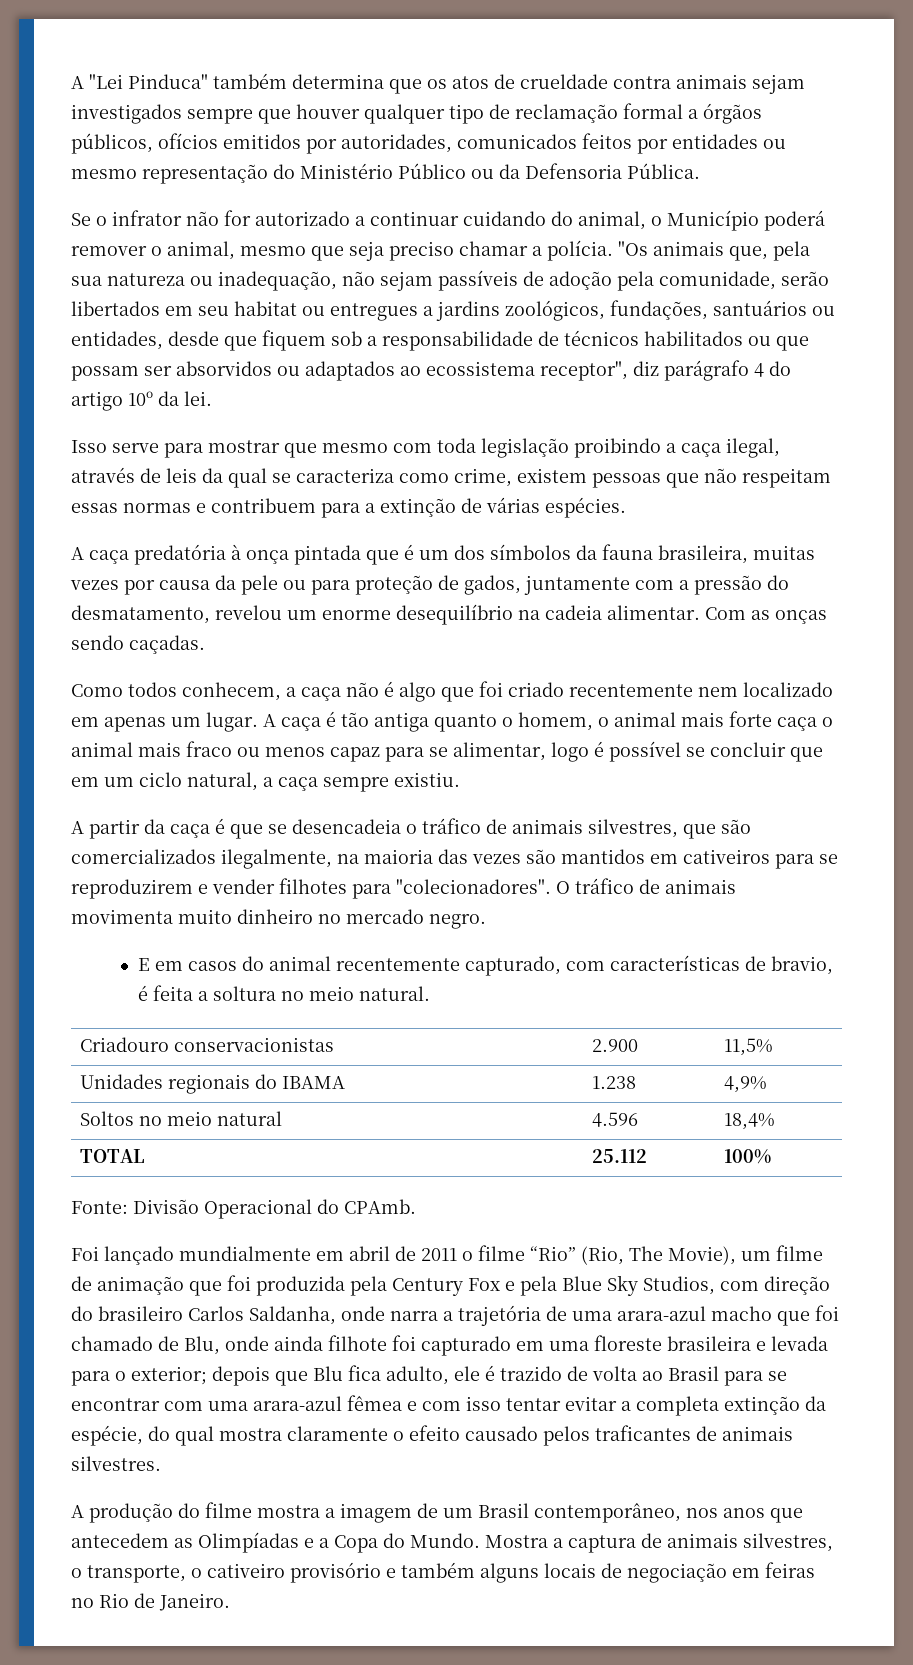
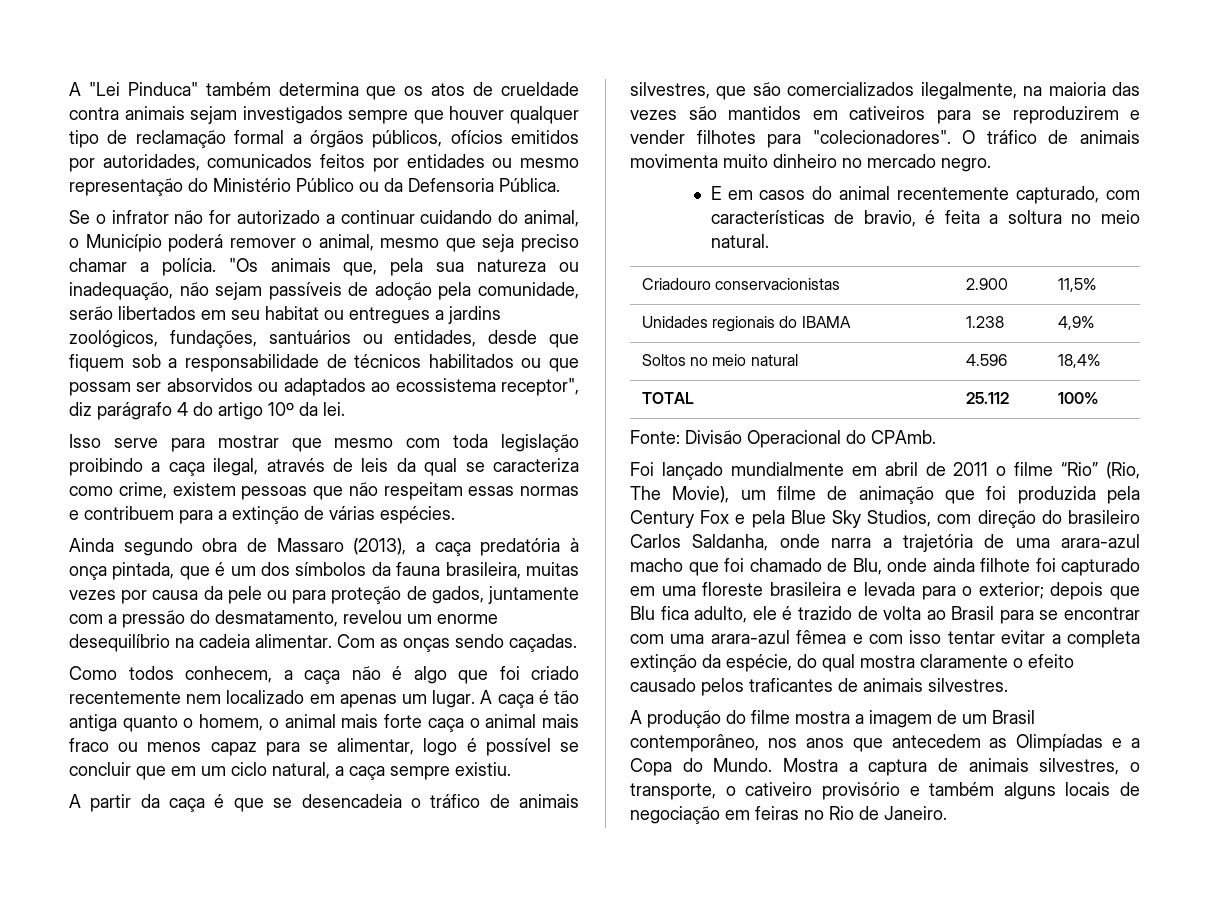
- A caça predatória à onça pintada que é um dos símbolos da fauna brasileira, muitas vezes por causa da pele ou para proteção de gados, juntamente com a pressão do desmatamento, revelou um enorme desequilíbrio na cadeia alimentar.
+ Ainda segundo obra de Massaro (2013), a caça predatória à onça pintada, que é um dos símbolos da fauna brasileira, muitas vezes por causa da pele ou para proteção de gados, juntamente com a pressão do desmatamento, revelou um enorme desequilíbrio na cadeia alimentar.

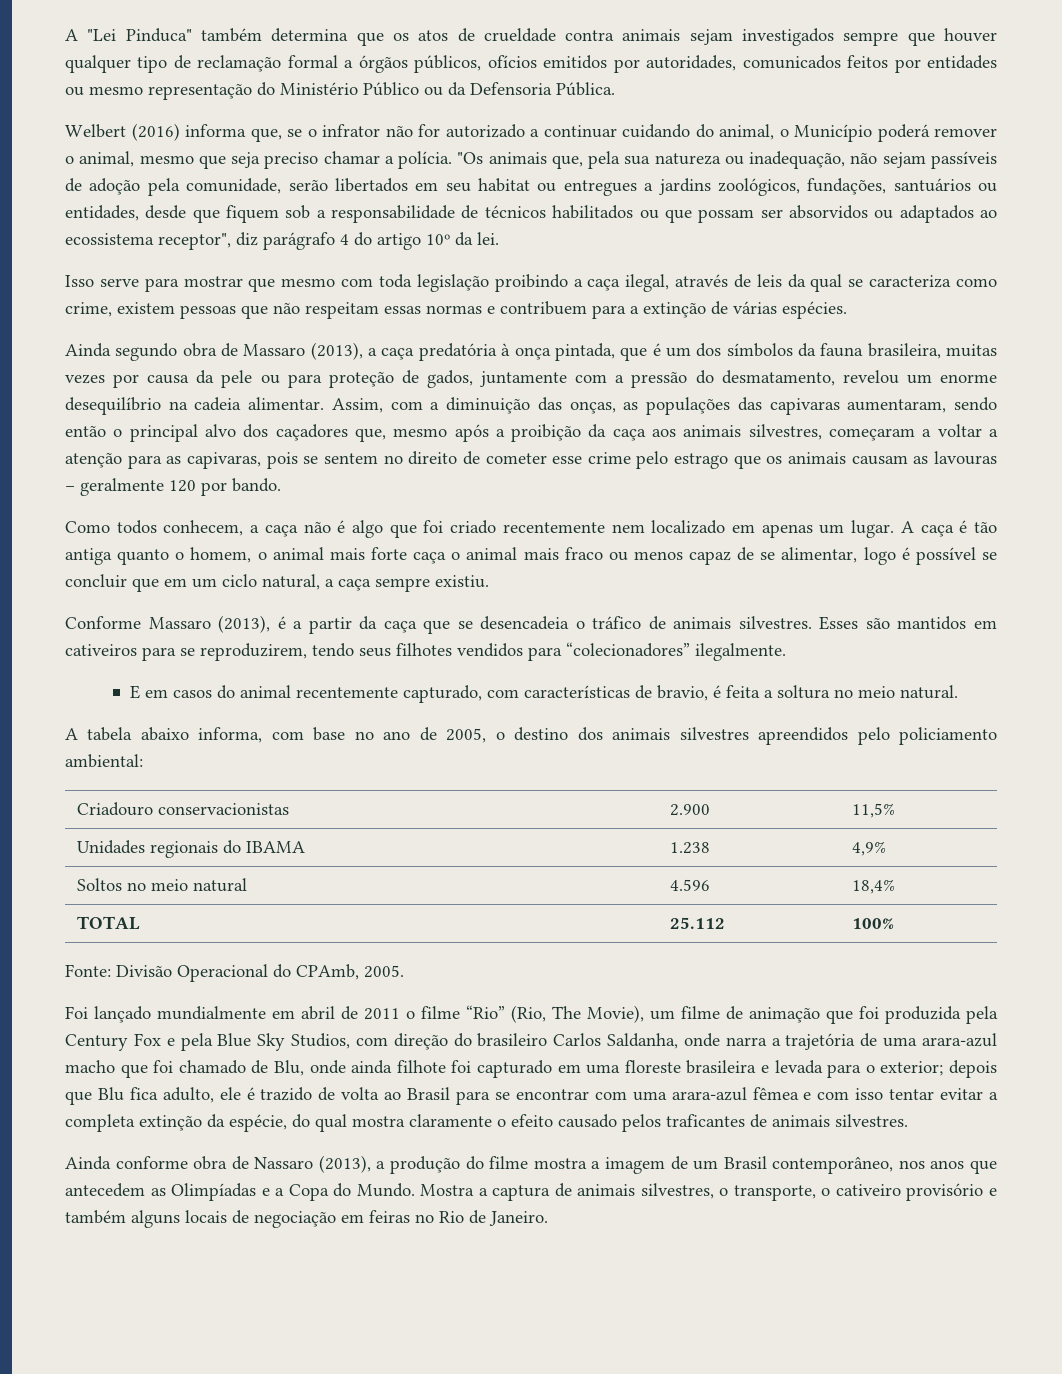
- Se o infrator não for autorizado a continuar cuidando do animal, o Município poderá remover o animal, mesmo que seja preciso chamar a polícia.
+ Welbert (2016) informa que, se o infrator não for autorizado a continuar cuidando do animal, o Município poderá remover o animal, mesmo que seja preciso chamar a polícia.
- Com as onças sendo caçadas.
+ Assim, com a diminuição das onças, as populações das capivaras aumentaram, sendo então o principal alvo dos caçadores que, mesmo após a proibição da caça aos animais silvestres, começaram a voltar a atenção para as capivaras, pois se sentem no direito de cometer esse crime pelo estrago que os animais causam as lavouras – geralmente 120 por bando.
- A caça é tão antiga quanto o homem, o animal mais forte caça o animal mais fraco ou menos capaz para se alimentar, logo é possível se concluir que em um ciclo natural, a caça sempre existiu.
+ A caça é tão antiga quanto o homem, o animal mais forte caça o animal mais fraco ou menos capaz de se alimentar, logo é possível se concluir que em um ciclo natural, a caça sempre existiu.
- A partir da caça é que se desencadeia o tráfico de animais silvestres, que são comercializados ilegalmente, na maioria das vezes são mantidos em cativeiros para se reproduzirem e vender filhotes para "colecionadores". O tráfico de animais movimenta muito dinheiro no mercado negro.
+ Conforme Massaro (2013), é a partir da caça que se desencadeia o tráfico de animais silvestres. Esses são mantidos em cativeiros para se reproduzirem, tendo seus filhotes vendidos para “colecionadores” ilegalmente.
+ A tabela abaixo informa, com base no ano de 2005, o destino dos animais silvestres apreendidos pelo policiamento ambiental:
- Fonte: Divisão Operacional do CPAmb.
+ Fonte: Divisão Operacional do CPAmb, 2005.
- A produção do filme mostra a imagem de um Brasil contemporâneo, nos anos que antecedem as Olimpíadas e a Copa do Mundo.
+ Ainda conforme obra de Nassaro (2013), a produção do filme mostra a imagem de um Brasil contemporâneo, nos anos que antecedem as Olimpíadas e a Copa do Mundo.

